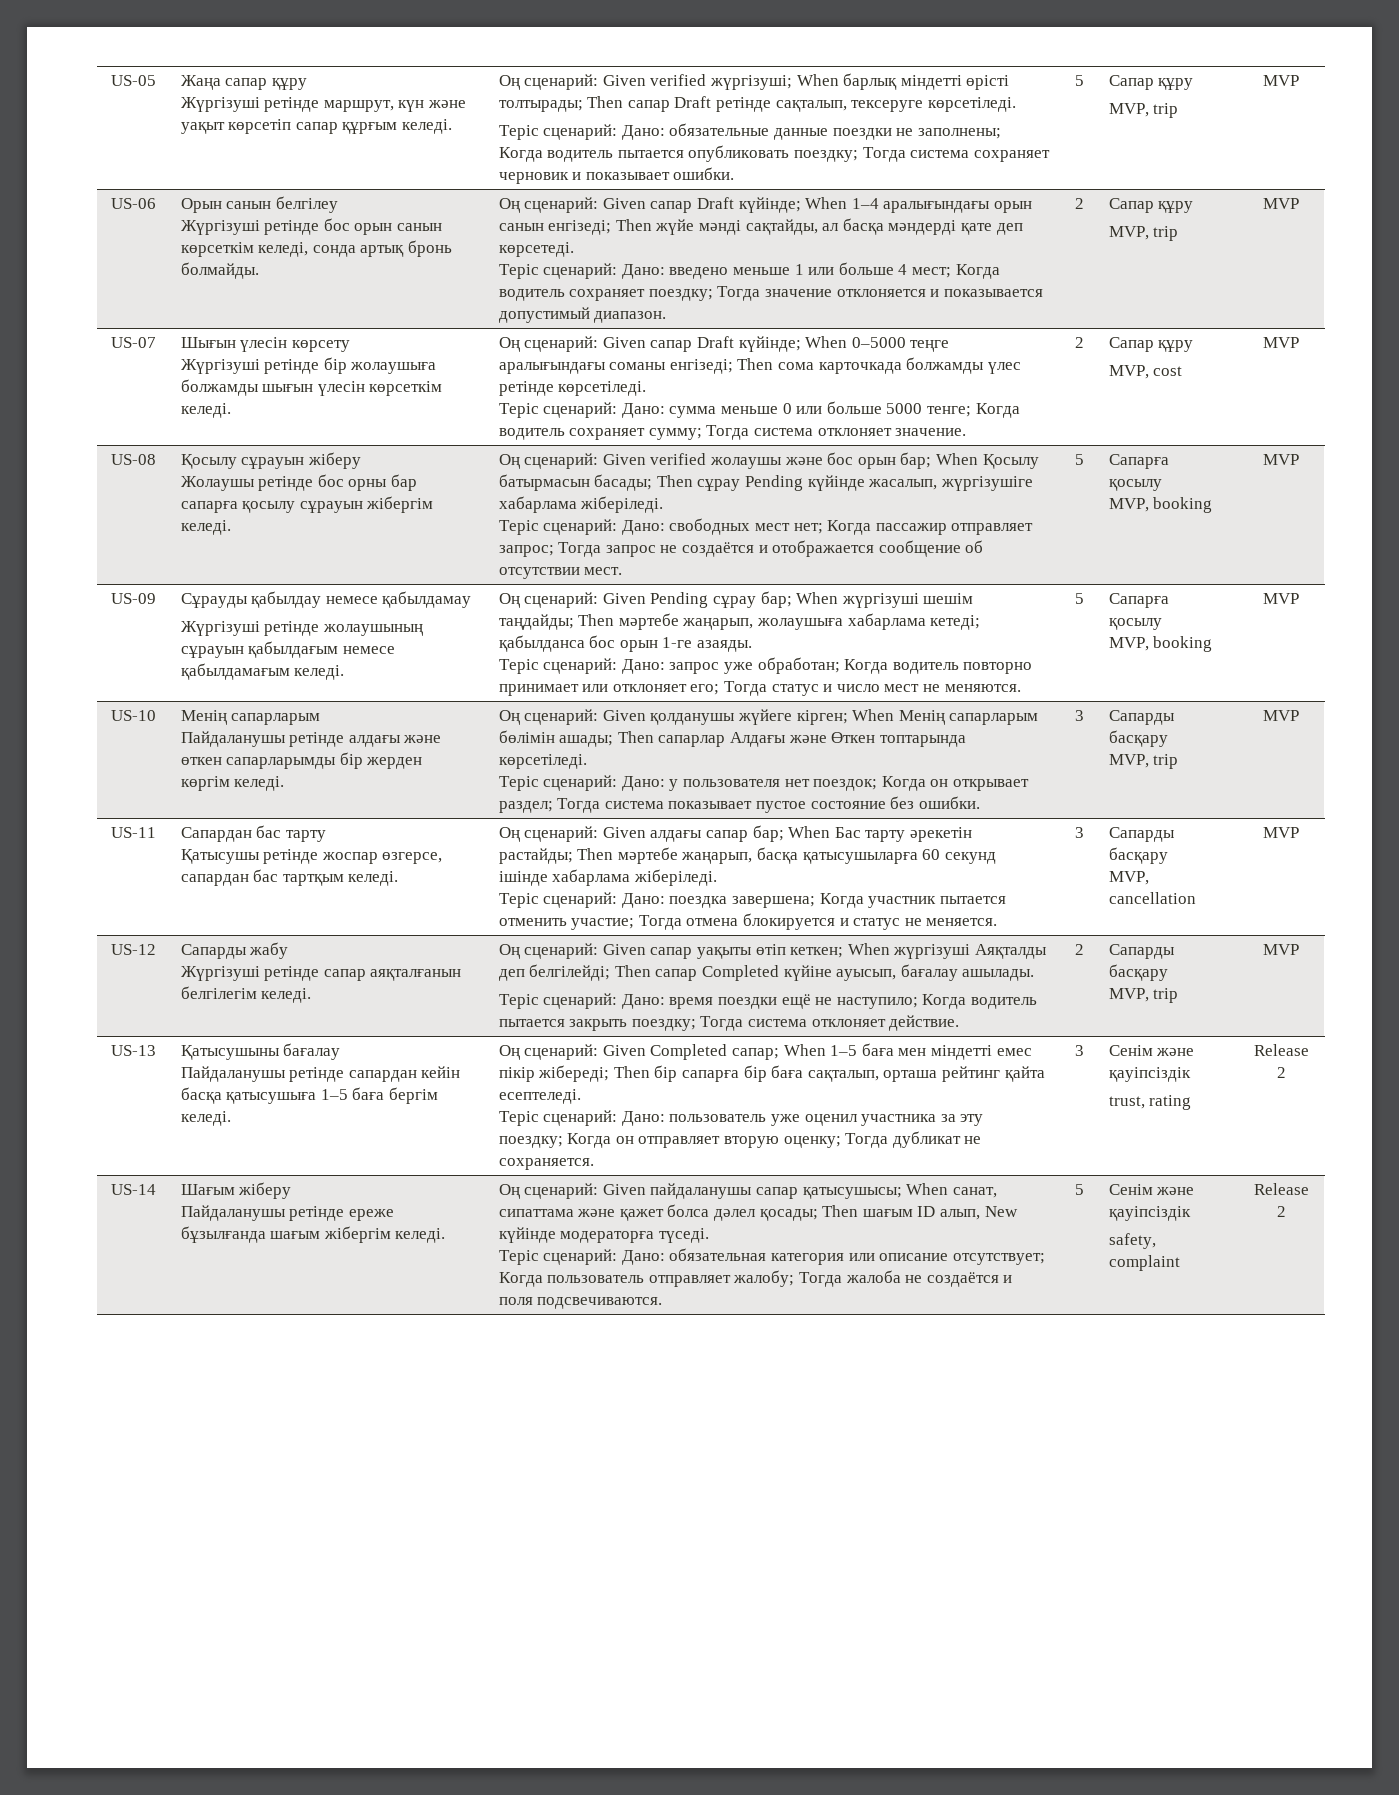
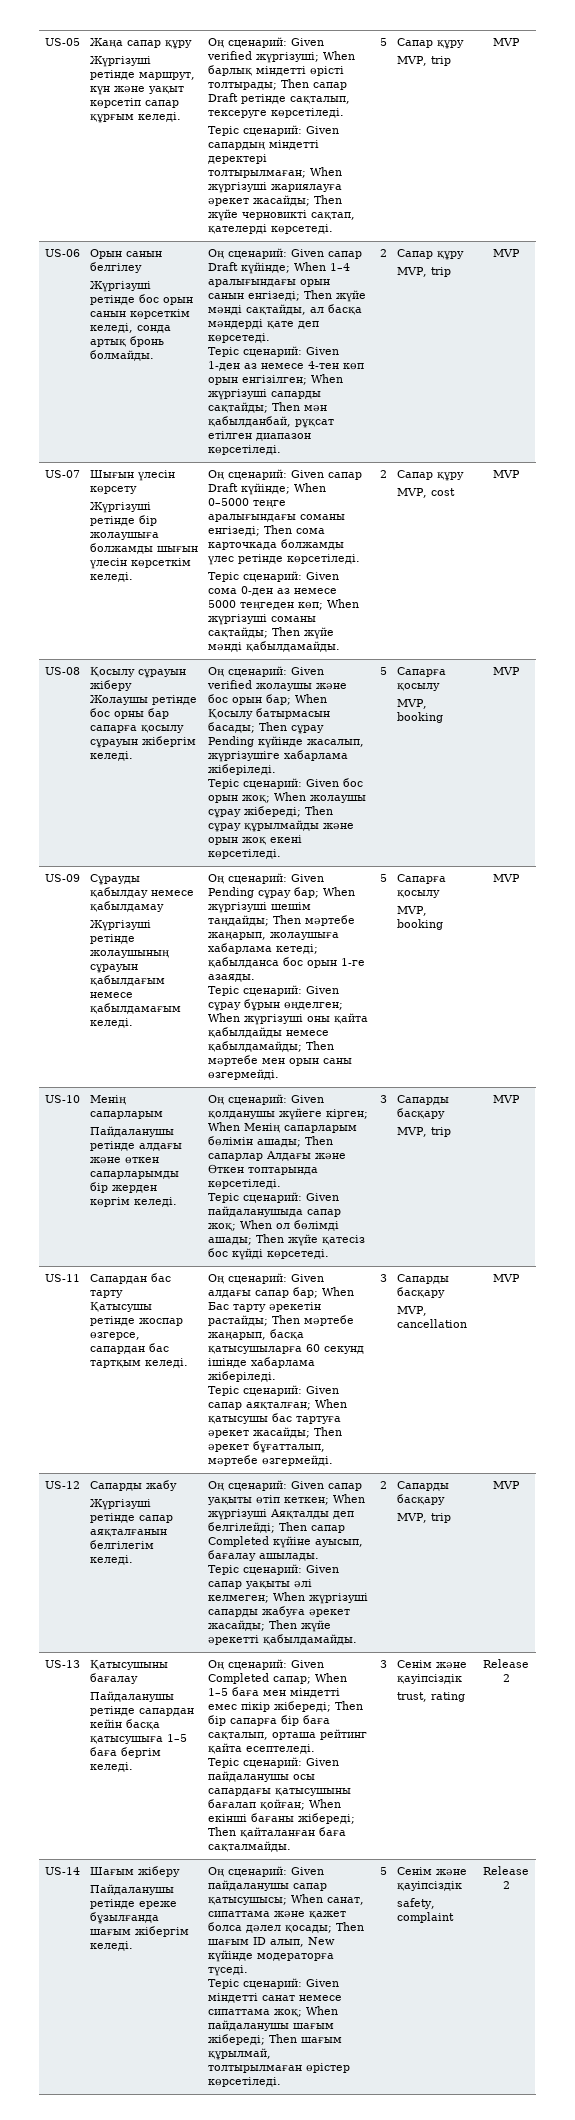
- Теріс сценарий: Дано: обязательные данные поездки не заполнены; Когда водитель пытается опубликовать поездку; Тогда система сохраняет черновик и показывает ошибки.
+ Теріс сценарий: Given сапардың міндетті деректері толтырылмаған; When жүргізуші жариялауға әрекет жасайды; Then жүйе черновикті сақтап, қателерді көрсетеді.
- Теріс сценарий: Дано: введено меньше 1 или больше 4 мест; Когда водитель сохраняет поездку; Тогда значение отклоняется и показывается допустимый диапазон.
+ Теріс сценарий: Given 1-ден аз немесе 4-тен көп орын енгізілген; When жүргізуші сапарды сақтайды; Then мән қабылданбай, рұқсат етілген диапазон көрсетіледі.
- Теріс сценарий: Дано: сумма меньше 0 или больше 5000 тенге; Когда водитель сохраняет сумму; Тогда система отклоняет значение.
+ Теріс сценарий: Given сома 0-ден аз немесе 5000 теңгеден көп; When жүргізуші соманы сақтайды; Then жүйе мәнді қабылдамайды.
- Теріс сценарий: Дано: свободных мест нет; Когда пассажир отправляет запрос; Тогда запрос не создаётся и отображается сообщение об отсутствии мест.
+ Теріс сценарий: Given бос орын жоқ; When жолаушы сұрау жібереді; Then сұрау құрылмайды және орын жоқ екені көрсетіледі.
- Теріс сценарий: Дано: запрос уже обработан; Когда водитель повторно принимает или отклоняет его; Тогда статус и число мест не меняются.
+ Теріс сценарий: Given сұрау бұрын өңделген; When жүргізуші оны қайта қабылдайды немесе қабылдамайды; Then мәртебе мен орын саны өзгермейді.
- Теріс сценарий: Дано: у пользователя нет поездок; Когда он открывает раздел; Тогда система показывает пустое состояние без ошибки.
+ Теріс сценарий: Given пайдаланушыда сапар жоқ; When ол бөлімді ашады; Then жүйе қатесіз бос күйді көрсетеді.
- Теріс сценарий: Дано: поездка завершена; Когда участник пытается отменить участие; Тогда отмена блокируется и статус не меняется.
+ Теріс сценарий: Given сапар аяқталған; When қатысушы бас тартуға әрекет жасайды; Then әрекет бұғатталып, мәртебе өзгермейді.
- Теріс сценарий: Дано: время поездки ещё не наступило; Когда водитель пытается закрыть поездку; Тогда система отклоняет действие.
+ Теріс сценарий: Given сапар уақыты әлі келмеген; When жүргізуші сапарды жабуға әрекет жасайды; Then жүйе әрекетті қабылдамайды.
- Теріс сценарий: Дано: пользователь уже оценил участника за эту поездку; Когда он отправляет вторую оценку; Тогда дубликат не сохраняется.
+ Теріс сценарий: Given пайдаланушы осы сапардағы қатысушыны бағалап қойған; When екінші бағаны жібереді; Then қайталанған баға сақталмайды.
- Теріс сценарий: Дано: обязательная категория или описание отсутствует; Когда пользователь отправляет жалобу; Тогда жалоба не создаётся и поля подсвечиваются.
+ Теріс сценарий: Given міндетті санат немесе сипаттама жоқ; When пайдаланушы шағым жібереді; Then шағым құрылмай, толтырылмаған өрістер көрсетіледі.

